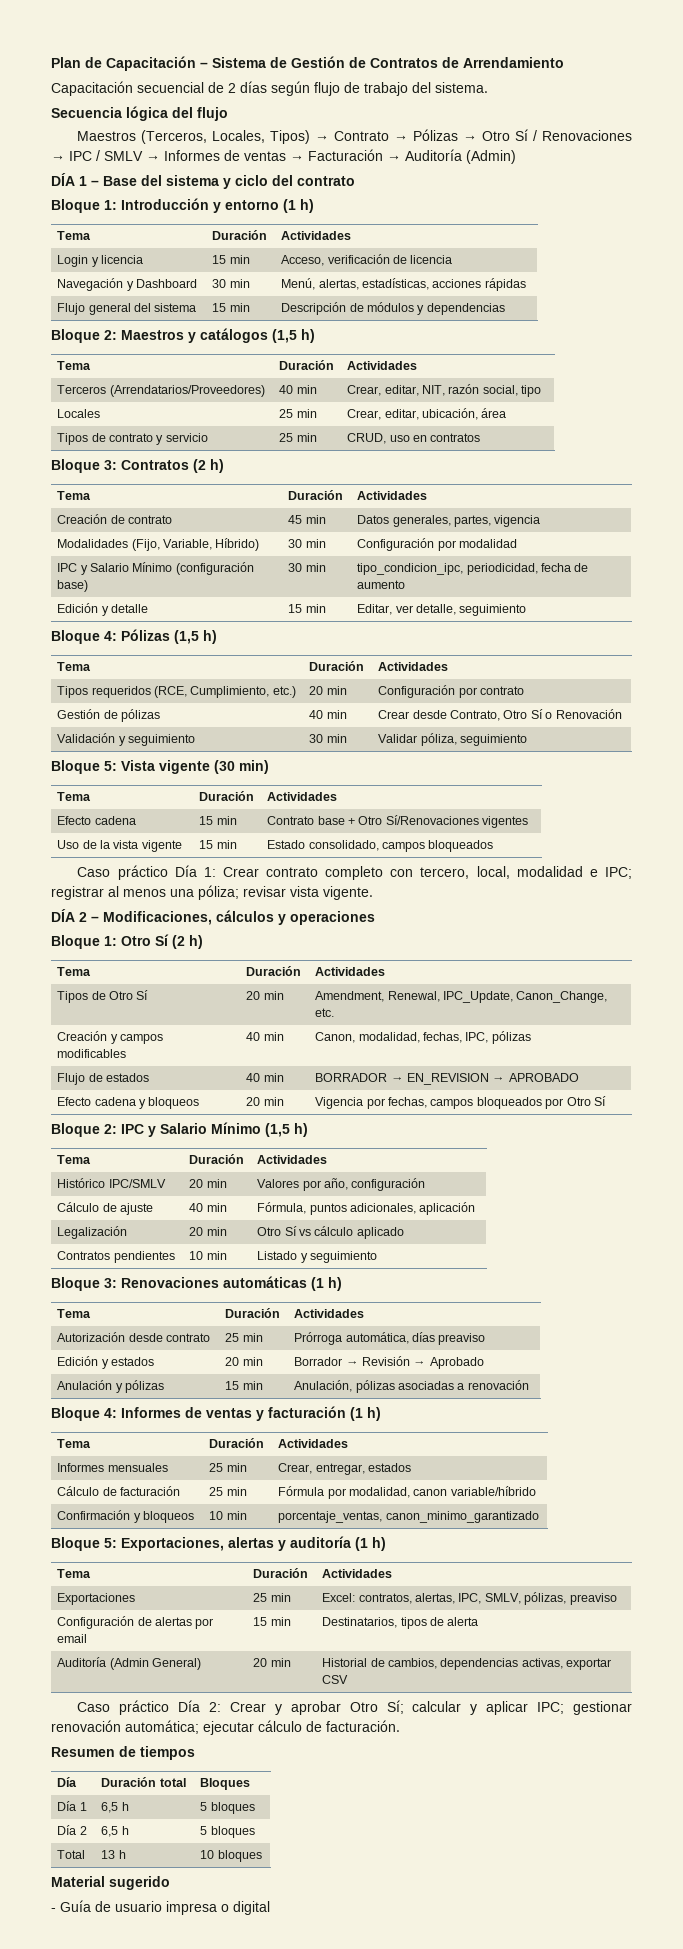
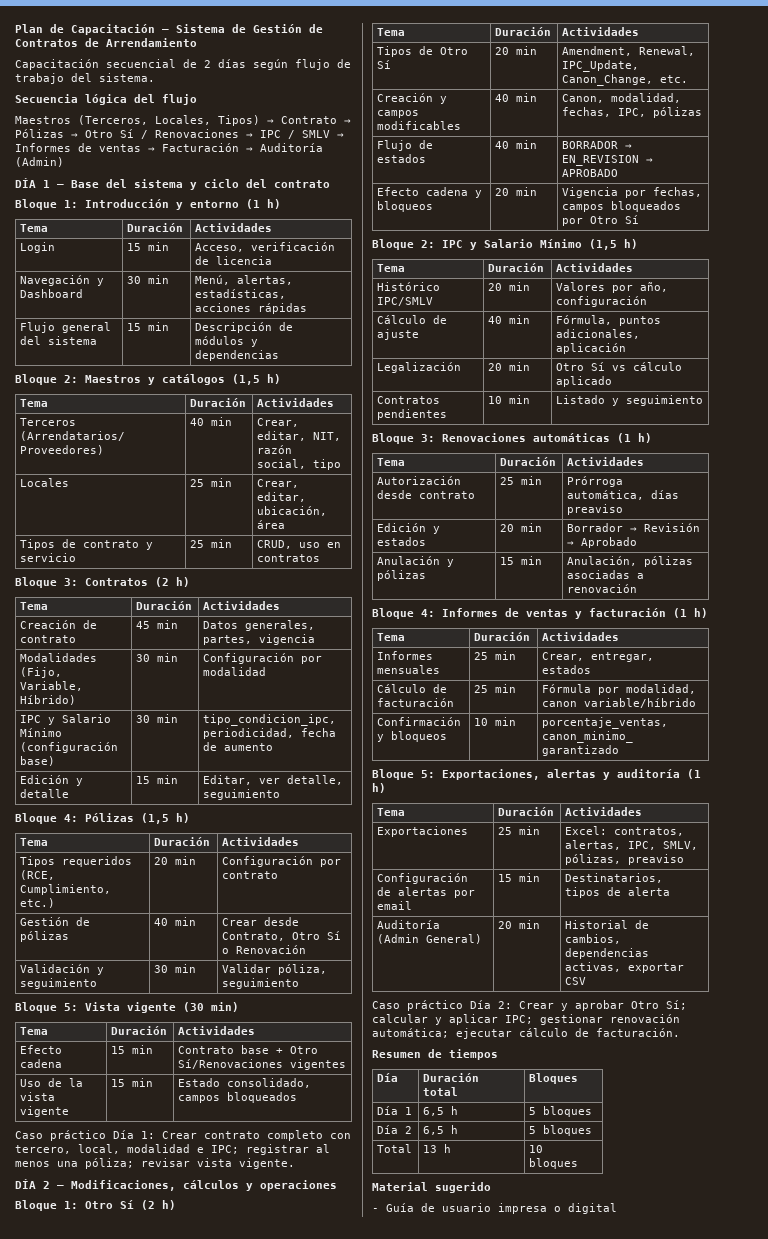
- Login y licencia | 15 min | Acceso, verificación de licencia
+ Login | 15 min | Acceso, verificación de licencia

